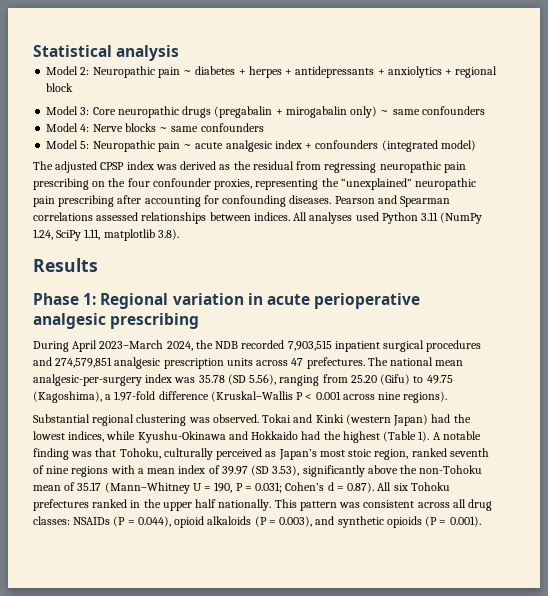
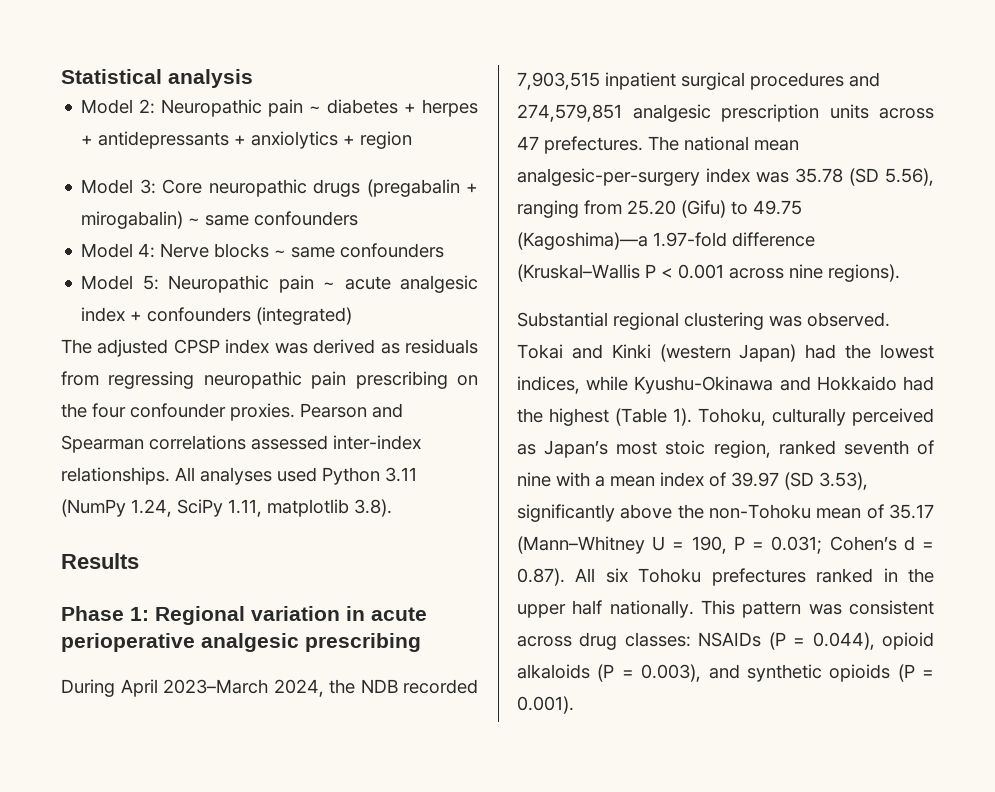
- Model 2: Neuropathic pain ~ diabetes + herpes + antidepressants + anxiolytics + regional block
+ Model 2: Neuropathic pain ~ diabetes + herpes + antidepressants + anxiolytics + region
- Model 3: Core neuropathic drugs (pregabalin + mirogabalin only) ~ same confounders
+ Model 3: Core neuropathic drugs (pregabalin + mirogabalin) ~ same confounders
- Model 5: Neuropathic pain ~ acute analgesic index + confounders (integrated model)
+ Model 5: Neuropathic pain ~ acute analgesic index + confounders (integrated)
- The adjusted CPSP index was derived as the residual from regressing neuropathic pain prescribing on the four confounder proxies, representing the “unexplained” neuropathic pain prescribing after accounting for confounding diseases.
+ The adjusted CPSP index was derived as residuals from regressing neuropathic pain prescribing on the four confounder proxies.
- Pearson and Spearman correlations assessed relationships between indices.
+ Pearson and Spearman correlations assessed inter-index relationships.
- The national mean analgesic-per-surgery index was 35.78 (SD 5.56), ranging from 25.20 (Gifu) to 49.75 (Kagoshima), a 1.97-fold difference (Kruskal–Wallis P < 0.001 across nine regions).
+ The national mean analgesic-per-surgery index was 35.78 (SD 5.56), ranging from 25.20 (Gifu) to 49.75 (Kagoshima)—a 1.97-fold difference (Kruskal–Wallis P < 0.001 across nine regions).
- A notable finding was that Tohoku, culturally perceived as Japan’s most stoic region, ranked seventh of nine regions with a mean index of 39.97 (SD 3.53), significantly above the non-Tohoku mean of 35.17 (Mann–Whitney U = 190, P = 0.031; Cohen’s d = 0.87). All six Tohoku prefectures ranked in the upper half nationally.
+ Tohoku, culturally perceived as Japan’s most stoic region, ranked seventh of nine with a mean index of 39.97 (SD 3.53), significantly above the non-Tohoku mean of 35.17 (Mann–Whitney U = 190, P = 0.031; Cohen’s d = 0.87). All six Tohoku prefectures ranked in the upper half nationally.
- This pattern was consistent across all drug classes: NSAIDs (P = 0.044), opioid alkaloids (P = 0.003), and synthetic opioids (P = 0.001).
+ This pattern was consistent across drug classes: NSAIDs (P = 0.044), opioid alkaloids (P = 0.003), and synthetic opioids (P = 0.001).

